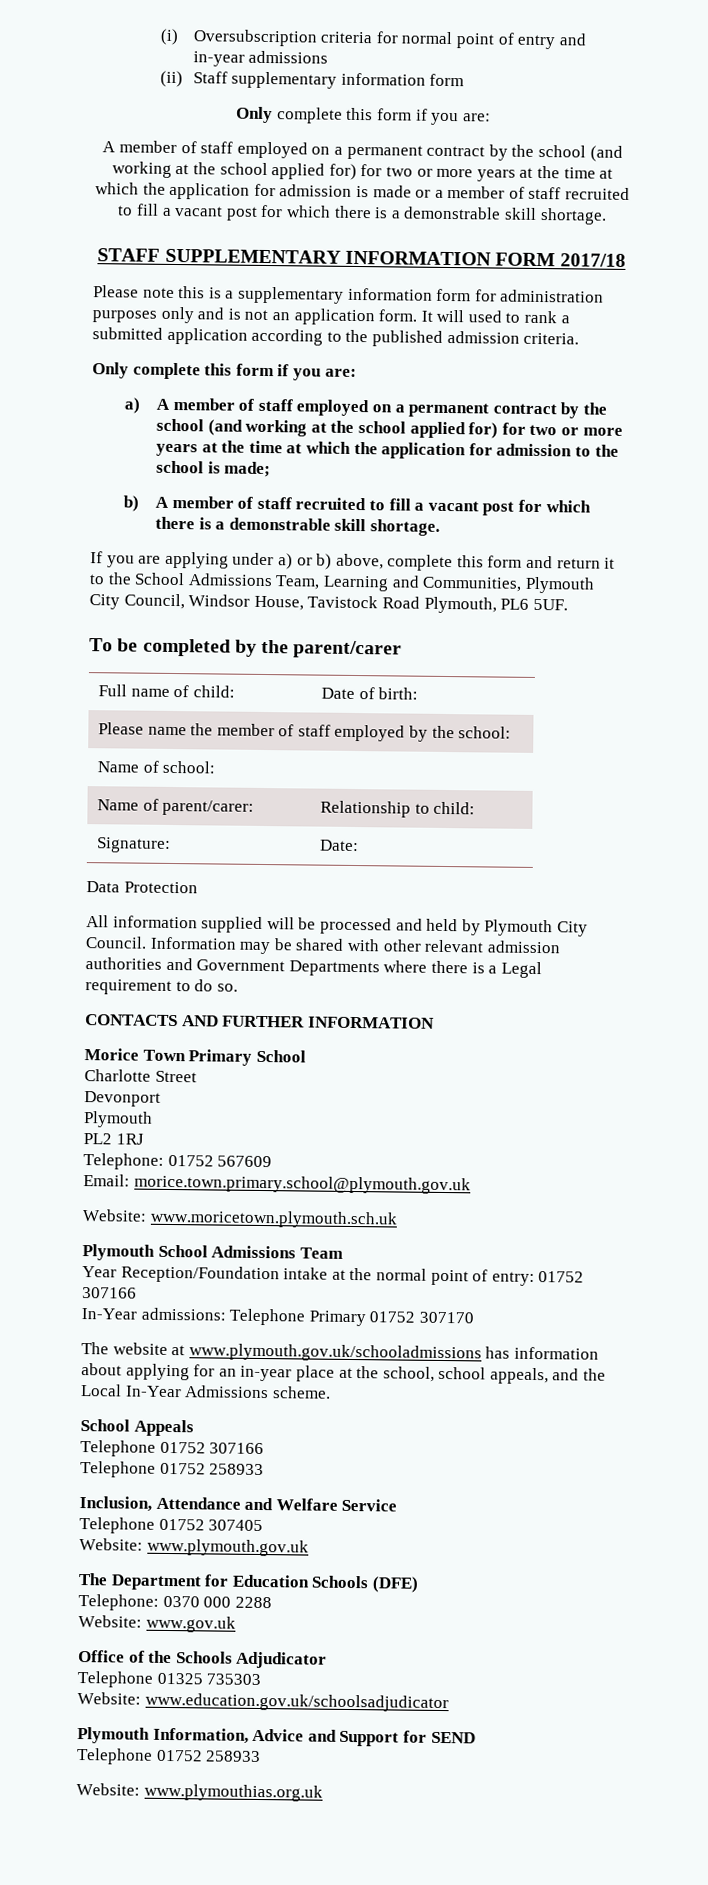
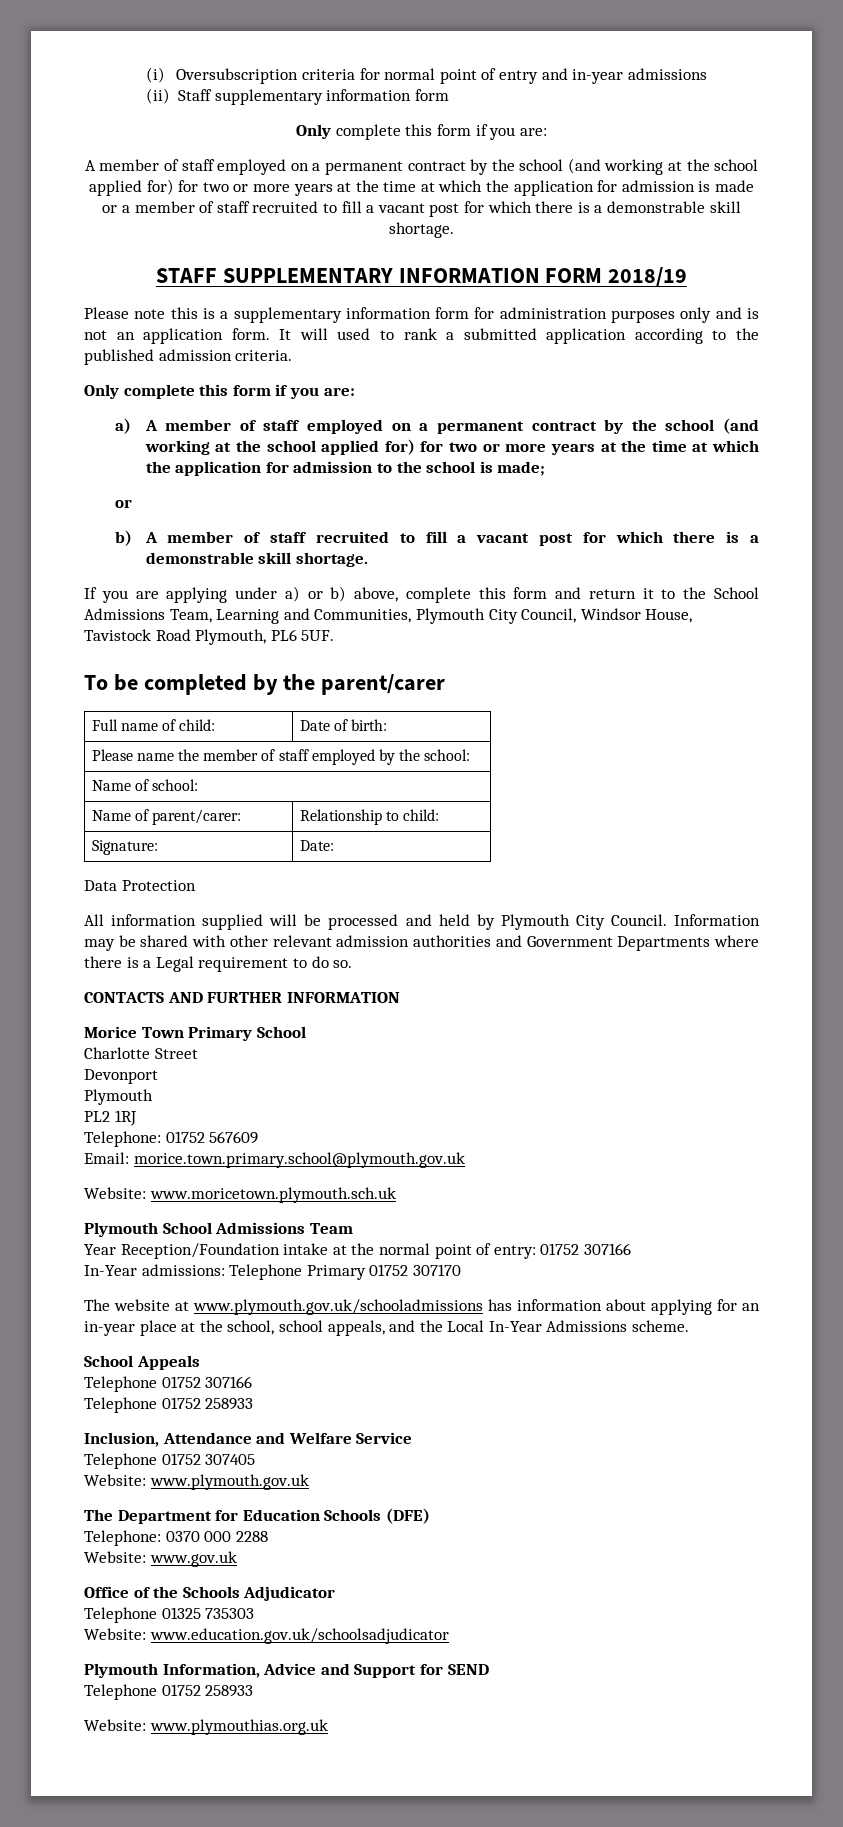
- STAFF SUPPLEMENTARY INFORMATION FORM 2017/18
+ STAFF SUPPLEMENTARY INFORMATION FORM 2018/19
  a) A member of staff employed on a permanent contract by the school (and working at the school applied for) for two or more years at the time at which the application for admission to the school is made;
+ or

